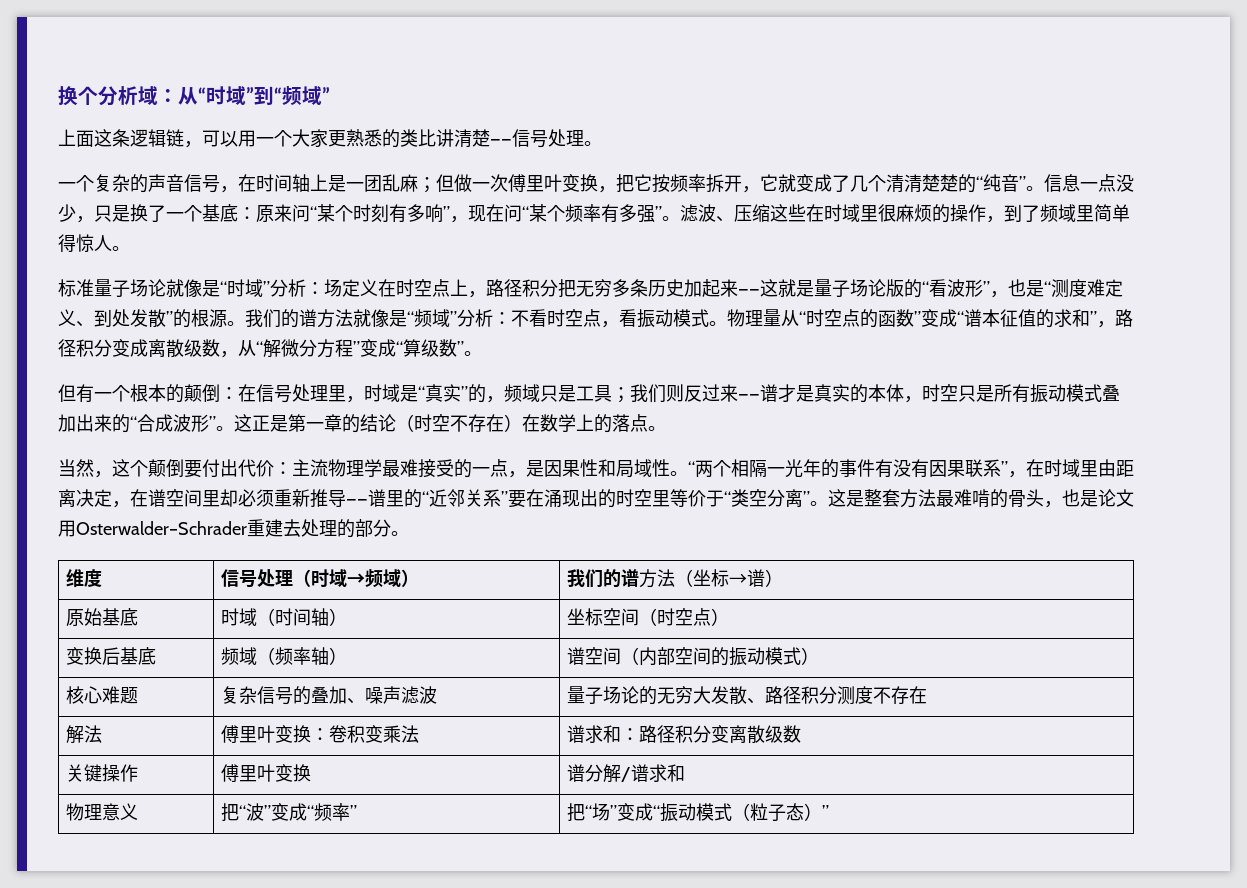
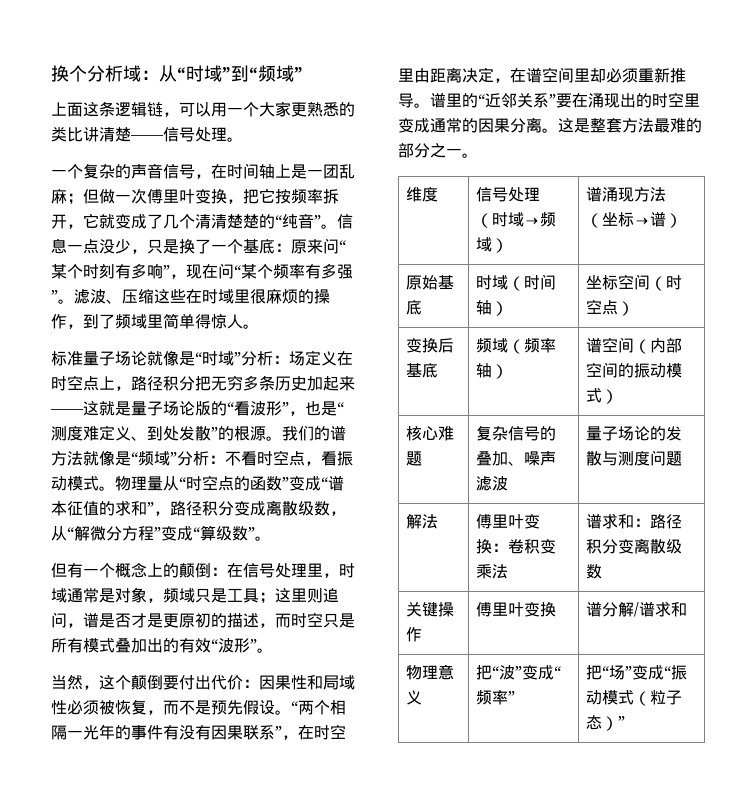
- 但有一个根本的颠倒：在信号处理里，时域是“真实”的，频域只是工具；我们则反过来——谱才是真实的本体，时空只是所有振动模式叠加出来的“合成波形”。这正是第一章的结论（时空不存在）在数学上的落点。
+ 但有一个概念上的颠倒：在信号处理里，时域通常是对象，频域只是工具；这里则追问，谱是否才是更原初的描述，而时空只是所有模式叠加出的有效“波形”。
- 当然，这个颠倒要付出代价：主流物理学最难接受的一点，是因果性和局域性。
+ 当然，这个颠倒要付出代价：因果性和局域性必须被恢复，而不是预先假设。
- “两个相隔一光年的事件有没有因果联系”，在时域里由距离决定，在谱空间里却必须重新推导——谱里的“近邻关系”要在涌现出的时空里等价于“类空分离”。
+ “两个相隔一光年的事件有没有因果联系”，在时空里由距离决定，在谱空间里却必须重新推导。谱里的“近邻关系”要在涌现出的时空里变成通常的因果分离。
- 这是整套方法最难啃的骨头，也是论文用Osterwalder–Schrader重建去处理的部分。
+ 这是整套方法最难的部分之一。
- 维度 | 信号处理（时域→频域） | 我们的谱方法（坐标→谱）
+ 维度 | 信号处理（时域→频域） | 谱涌现方法（坐标→谱）
- 核心难题 | 复杂信号的叠加、噪声滤波 | 量子场论的无穷大发散、路径积分测度不存在
+ 核心难题 | 复杂信号的叠加、噪声滤波 | 量子场论的发散与测度问题

